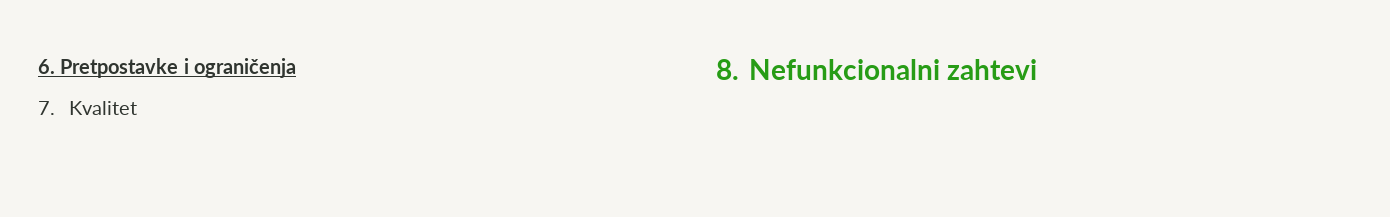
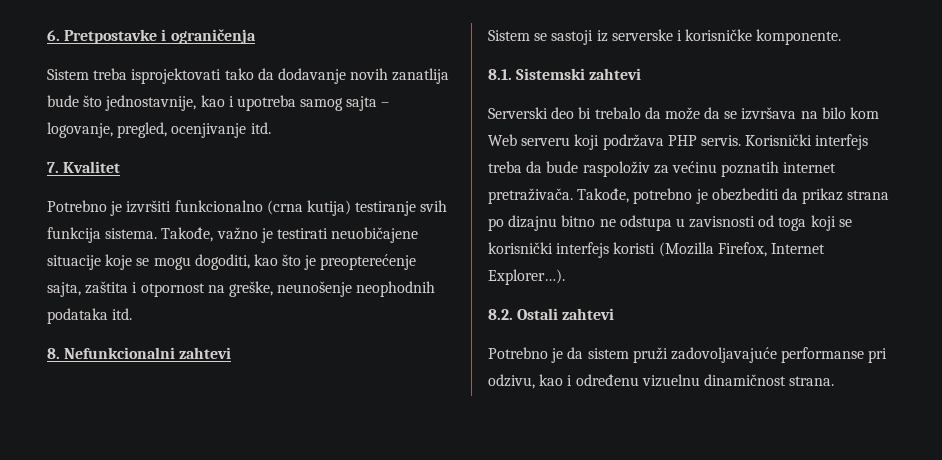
+ Sistem treba isprojektovati tako da dodavanje novih zanatlija bude što jednostavnije, kao i upotreba samog sajta – logovanje, pregled, ocenjivanje itd.
  7. Kvalitet
+ Potrebno je izvršiti funkcionalno (crna kutija) testiranje svih funkcija sistema. Takođe, važno je testirati neuobičajene situacije koje se mogu dogoditi, kao što je preopterećenje sajta, zaštita i otpornost na greške, neunošenje neophodnih podataka itd.
  8. Nefunkcionalni zahtevi
+ Sistem se sastoji iz serverske i korisničke komponente.
+ 8.1. Sistemski zahtevi
+ Serverski deo bi trebalo da može da se izvršava na bilo kom Web serveru koji podržava PHP servis. Korisnički interfejs treba da bude raspoloživ za većinu poznatih internet pretraživača. Takođe, potrebno je obezbediti da prikaz strana po dizajnu bitno ne odstupa u zavisnosti od toga koji se korisnički interfejs koristi (Mozilla Firefox, Internet Explorer…).
+ 8.2. Ostali zahtevi
+ Potrebno je da sistem pruži zadovoljavajuće performanse pri odzivu, kao i određenu vizuelnu dinamičnost strana.

